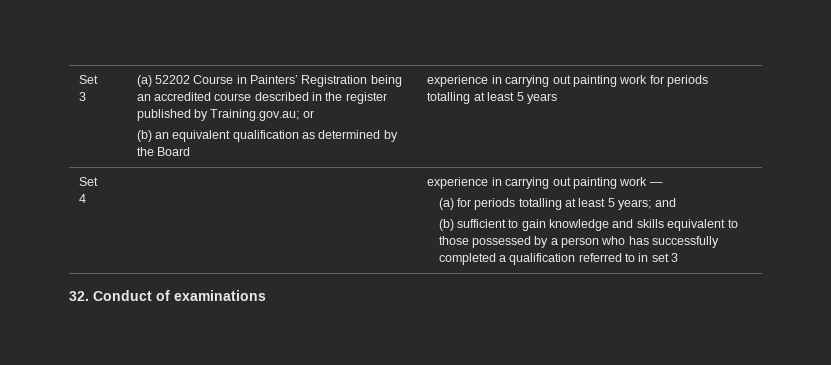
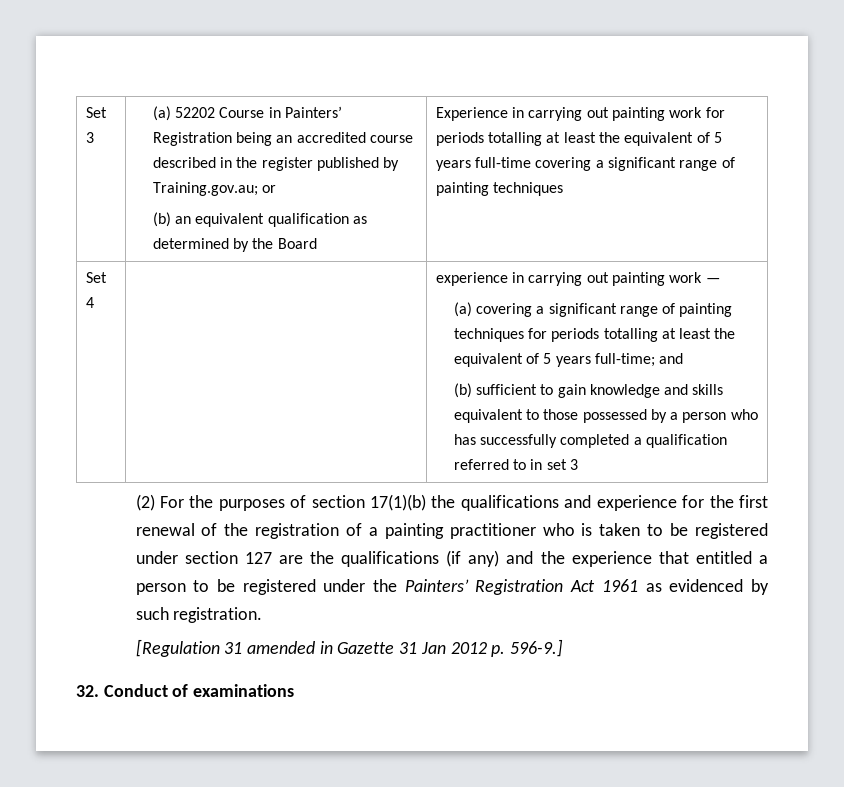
- experience in carrying out painting work for periods totalling at least 5 years
+ Experience in carrying out painting work for periods totalling at least the equivalent of 5 years full-time covering a significant range of painting techniques
- (a) for periods totalling at least 5 years; and
+ (a) covering a significant range of painting techniques for periods totalling at least the equivalent of 5 years full-time; and
+ (2) For the purposes of section 17(1)(b) the qualifications and experience for the first renewal of the registration of a painting practitioner who is taken to be registered under section 127 are the qualifications (if any) and the experience that entitled a person to be registered under the Painters’ Registration Act 1961 as evidenced by such registration.
+ [Regulation 31 amended in Gazette 31 Jan 2012 p. 596-9.]

